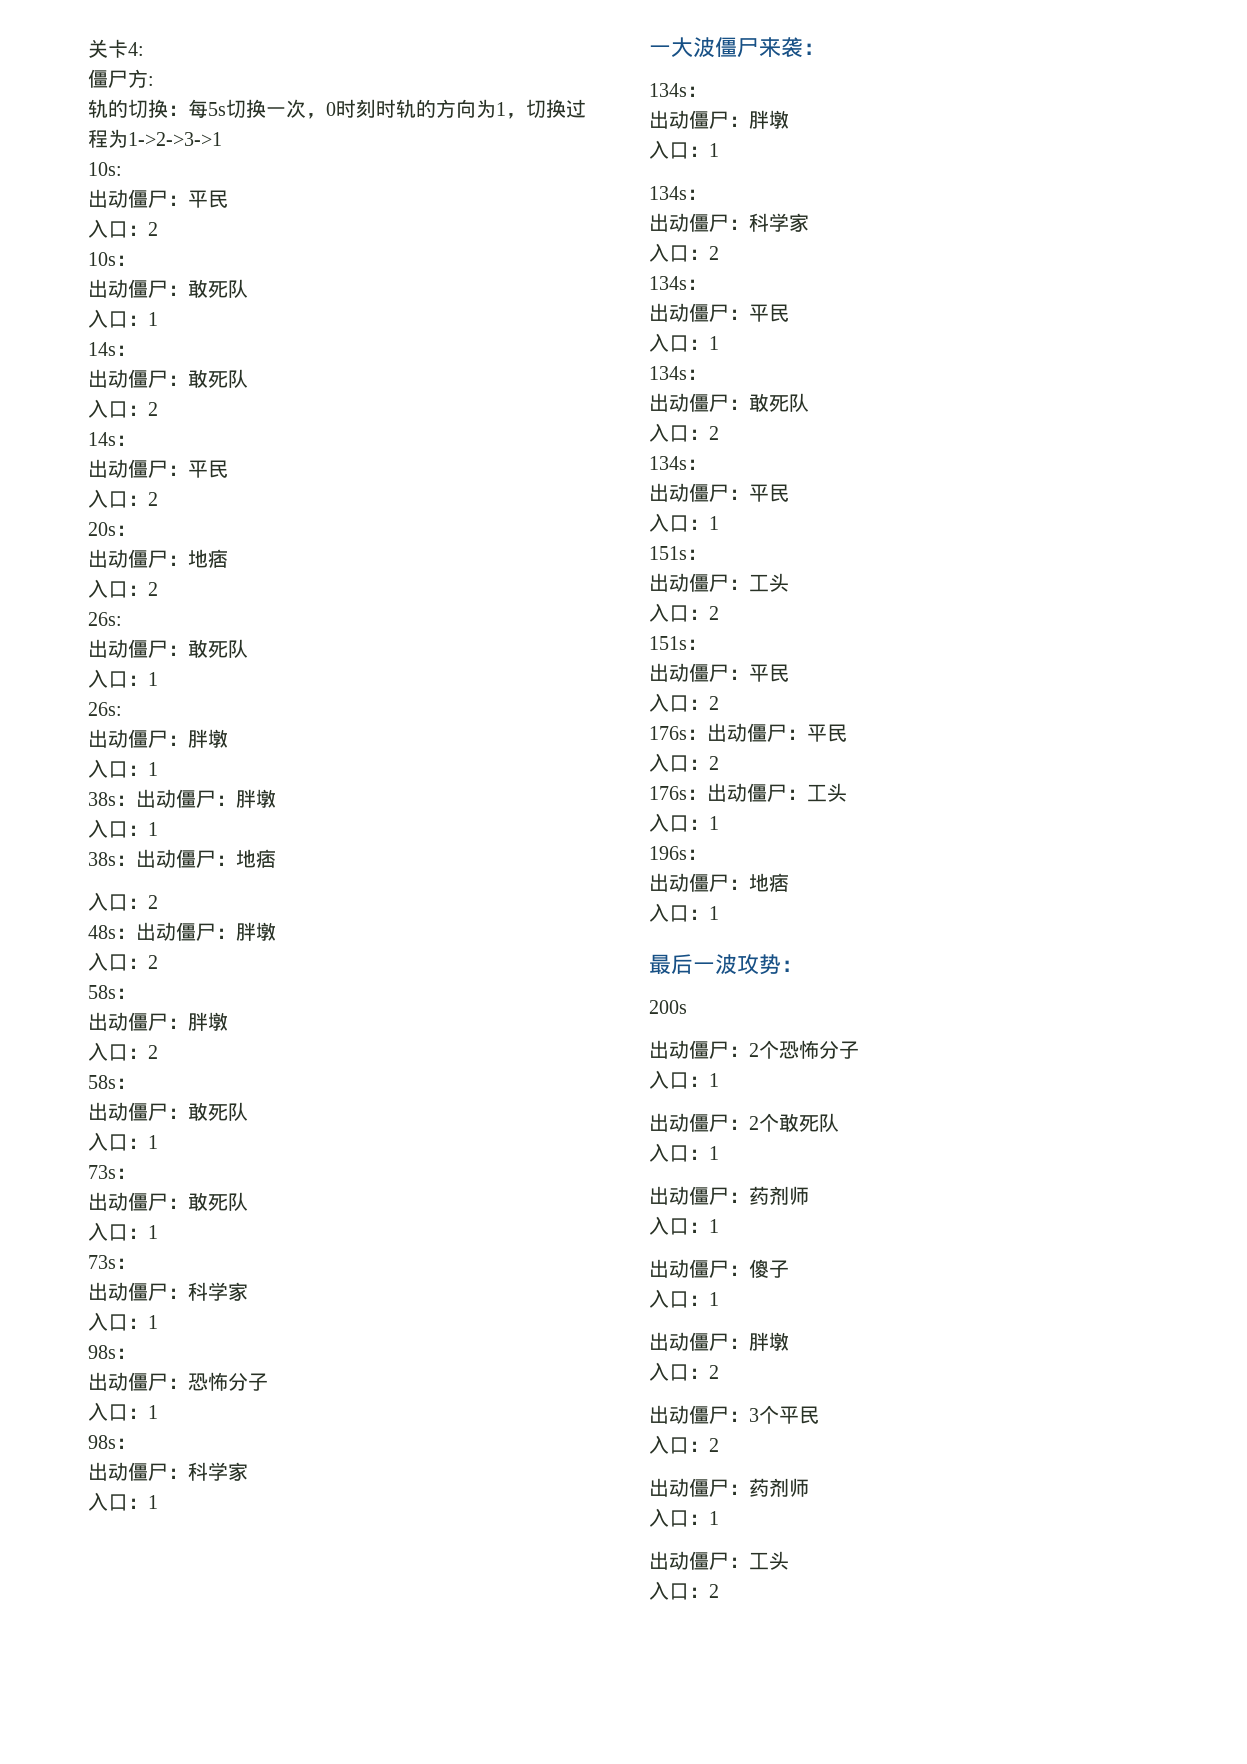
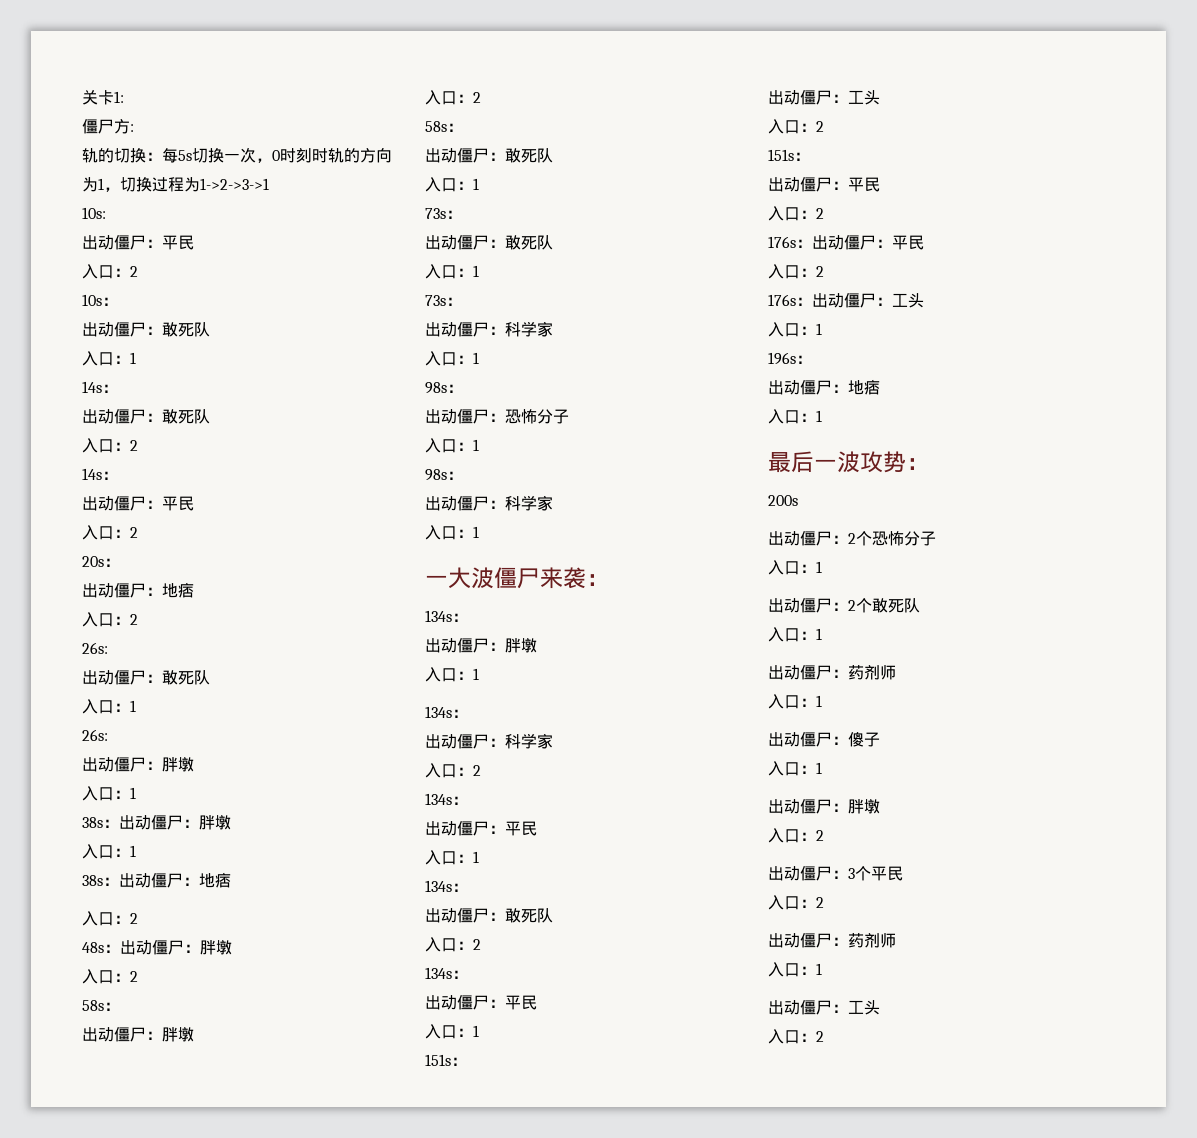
- 关卡4:
+ 关卡1:

